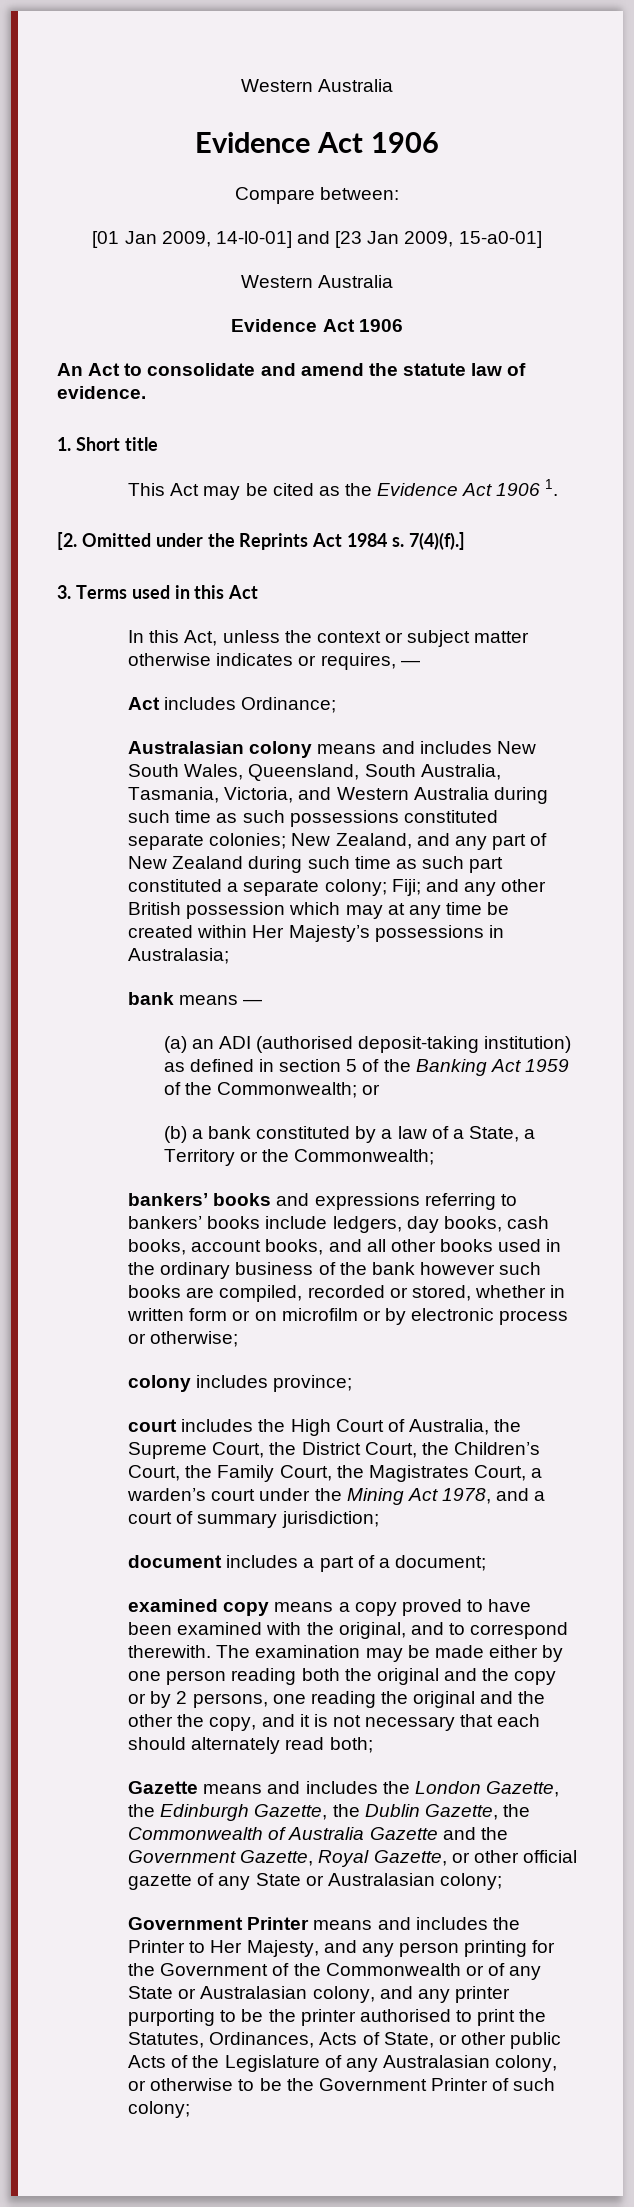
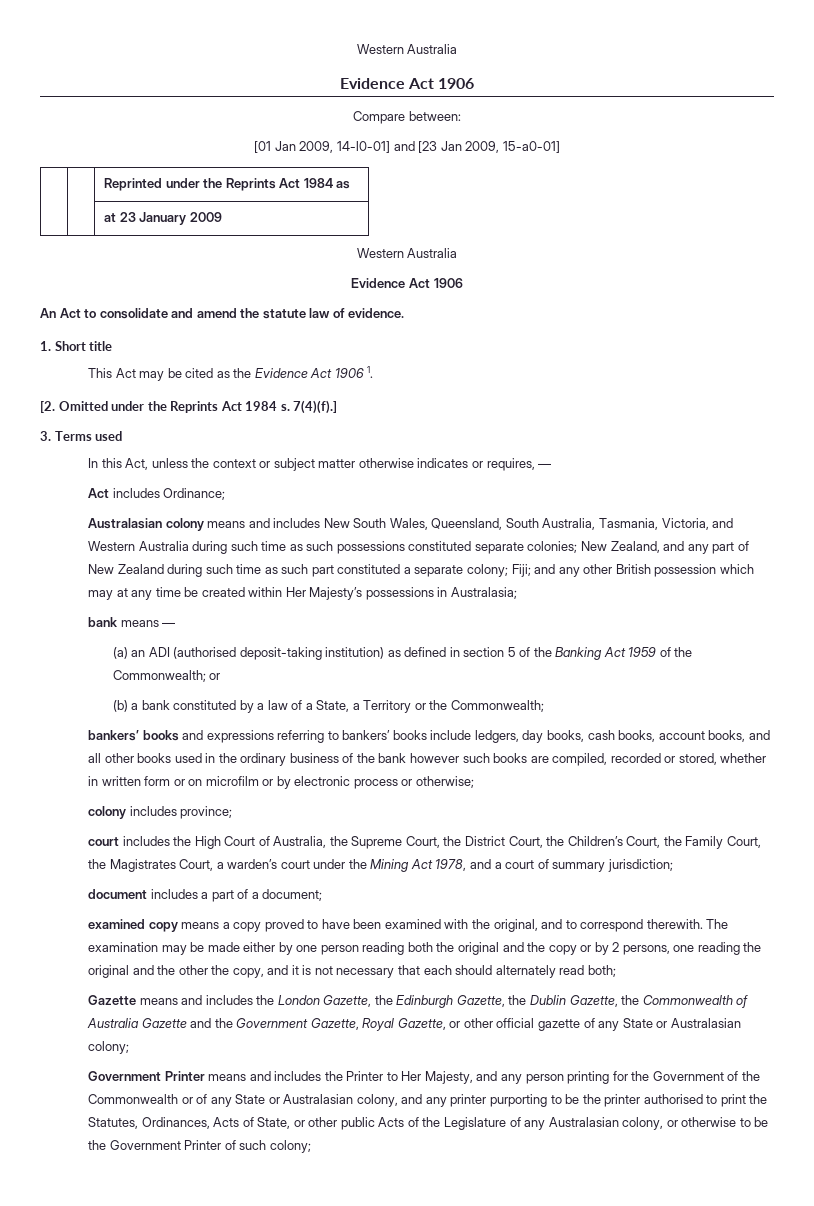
+ | | Reprinted under the Reprints Act 1984 as
+ | | at 23 January 2009
- 3. Terms used in this Act
+ 3. Terms used

